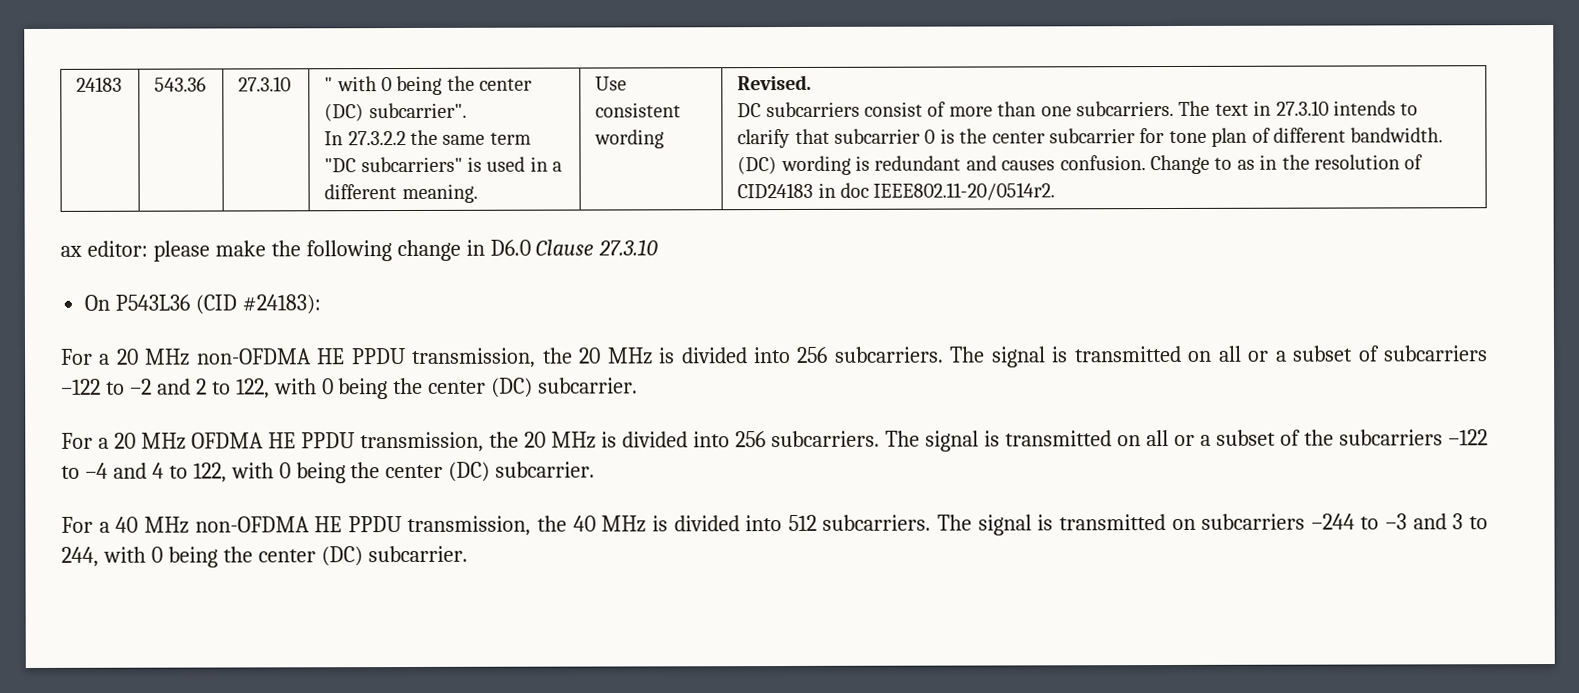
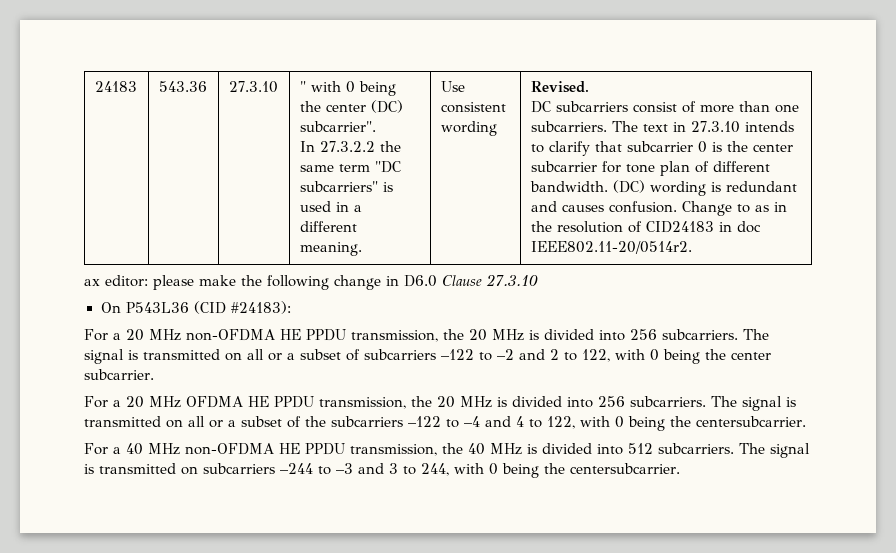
- The signal is transmitted on all or a subset of subcarriers –122 to –2 and 2 to 122, with 0 being the center (DC) subcarrier.
+ The signal is transmitted on all or a subset of subcarriers –122 to –2 and 2 to 122, with 0 being the center subcarrier.
- The signal is transmitted on all or a subset of the subcarriers –122 to –4 and 4 to 122, with 0 being the center (DC) subcarrier.
+ The signal is transmitted on all or a subset of the subcarriers –122 to –4 and 4 to 122, with 0 being the centersubcarrier.
- The signal is transmitted on subcarriers –244 to –3 and 3 to 244, with 0 being the center (DC) subcarrier.
+ The signal is transmitted on subcarriers –244 to –3 and 3 to 244, with 0 being the centersubcarrier.

